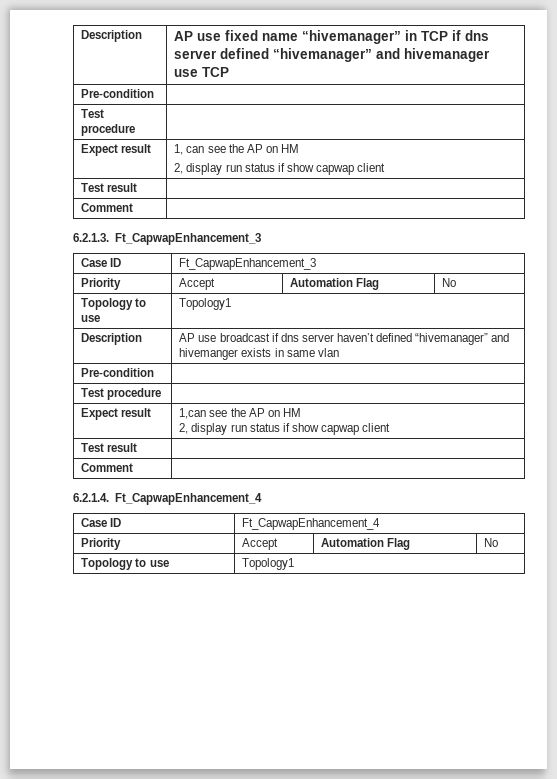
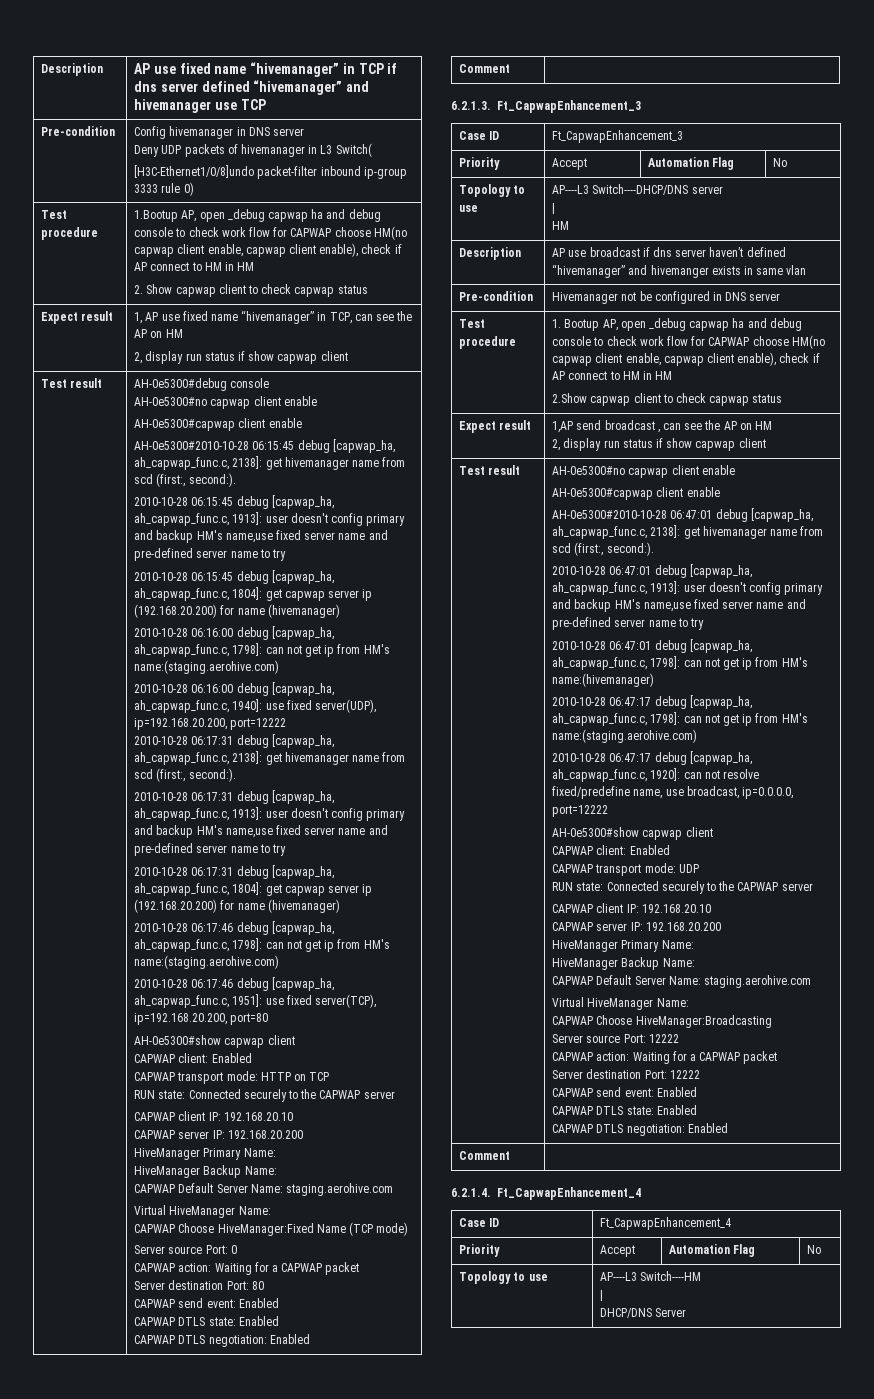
  Description | AP use fixed name “hivemanager” in TCP if dns server defined “hivemanager” and hivemanager use TCP
- Pre-condition |
- Test procedure |
- Expect result | 1, can see the AP on HM
+ Pre-condition | Config hivemanager in DNS server
+ Deny UDP packets of hivemanager in L3 Switch(
+ [H3C-Ethernet1/0/8]undo packet-filter inbound ip-group 3333 rule 0)
+ Test procedure | 1.Bootup AP, open _debug capwap ha and debug console to check work flow for CAPWAP choose HM(no capwap client enable, capwap client enable), check if AP connect to HM in HM
+ 2. Show capwap client to check capwap status
+ Expect result | 1, AP use fixed name “hivemanager” in TCP, can see the AP on HM
+ AH-0e5300#debug console
+ AH-0e5300#no capwap client enable
+ AH-0e5300#capwap client enable
+ AH-0e5300#2010-10-28 06:15:45 debug [capwap_ha, ah_capwap_func.c, 2138]: get hivemanager name from scd (first:, second:).
+ 2010-10-28 06:15:45 debug [capwap_ha, ah_capwap_func.c, 1913]: user doesn't config primary and backup HM's name,use fixed server name and pre-defined server name to try
+ 2010-10-28 06:15:45 debug [capwap_ha, ah_capwap_func.c, 1804]: get capwap server ip (192.168.20.200) for name (hivemanager)
+ 2010-10-28 06:16:00 debug [capwap_ha, ah_capwap_func.c, 1798]: can not get ip from HM's name:(staging.aerohive.com)
+ 2010-10-28 06:16:00 debug [capwap_ha, ah_capwap_func.c, 1940]: use fixed server(UDP), ip=192.168.20.200, port=12222
+ 2010-10-28 06:17:31 debug [capwap_ha, ah_capwap_func.c, 2138]: get hivemanager name from scd (first:, second:).
+ 2010-10-28 06:17:31 debug [capwap_ha, ah_capwap_func.c, 1913]: user doesn't config primary and backup HM's name,use fixed server name and pre-defined server name to try
+ 2010-10-28 06:17:31 debug [capwap_ha, ah_capwap_func.c, 1804]: get capwap server ip (192.168.20.200) for name (hivemanager)
+ 2010-10-28 06:17:46 debug [capwap_ha, ah_capwap_func.c, 1798]: can not get ip from HM's name:(staging.aerohive.com)
+ 2010-10-28 06:17:46 debug [capwap_ha, ah_capwap_func.c, 1951]: use fixed server(TCP), ip=192.168.20.200, port=80
+ AH-0e5300#show capwap client
+ CAPWAP client: Enabled
+ CAPWAP transport mode: HTTP on TCP
+ RUN state: Connected securely to the CAPWAP server
+ CAPWAP client IP: 192.168.20.10
+ CAPWAP server IP: 192.168.20.200
+ HiveManager Primary Name:
+ HiveManager Backup Name:
+ CAPWAP Default Server Name: staging.aerohive.com
+ Virtual HiveManager Name:
+ CAPWAP Choose HiveManager:Fixed Name (TCP mode)
+ Server source Port: 0
+ CAPWAP action: Waiting for a CAPWAP packet
+ Server destination Port: 80
+ CAPWAP send event: Enabled
+ CAPWAP DTLS state: Enabled
+ CAPWAP DTLS negotiation: Enabled
  Case ID | Ft_CapwapEnhancement_3
  Priority | Accept | Automation Flag | No
- Topology to use | Topology1
+ Topology to use | AP----L3 Switch----DHCP/DNS server
+ |
+ HM
  Description | AP use broadcast if dns server haven’t defined “hivemanager” and hivemanger exists in same vlan
- Pre-condition |
- Test procedure |
- Expect result | 1,can see the AP on HM
+ Pre-condition | Hivemanager not be configured in DNS server
+ Test procedure | 1. Bootup AP, open _debug capwap ha and debug console to check work flow for CAPWAP choose HM(no capwap client enable, capwap client enable), check if AP connect to HM in HM
+ 2.Show capwap client to check capwap status
+ Expect result | 1,AP send broadcast , can see the AP on HM
  2, display run status if show capwap client
- Test result
+ Test result | AH-0e5300#no capwap client enable
+ AH-0e5300#capwap client enable
+ AH-0e5300#2010-10-28 06:47:01 debug [capwap_ha, ah_capwap_func.c, 2138]: get hivemanager name from scd (first:, second:).
+ 2010-10-28 06:47:01 debug [capwap_ha, ah_capwap_func.c, 1913]: user doesn't config primary and backup HM's name,use fixed server name and pre-defined server name to try
+ 2010-10-28 06:47:01 debug [capwap_ha, ah_capwap_func.c, 1798]: can not get ip from HM's name:(hivemanager)
+ 2010-10-28 06:47:17 debug [capwap_ha, ah_capwap_func.c, 1798]: can not get ip from HM's name:(staging.aerohive.com)
+ 2010-10-28 06:47:17 debug [capwap_ha, ah_capwap_func.c, 1920]: can not resolve fixed/predefine name, use broadcast, ip=0.0.0.0, port=12222
+ AH-0e5300#show capwap client
+ CAPWAP client: Enabled
+ CAPWAP transport mode: UDP
+ RUN state: Connected securely to the CAPWAP server
+ CAPWAP client IP: 192.168.20.10
+ CAPWAP server IP: 192.168.20.200
+ HiveManager Primary Name:
+ HiveManager Backup Name:
+ CAPWAP Default Server Name: staging.aerohive.com
+ Virtual HiveManager Name:
+ CAPWAP Choose HiveManager:Broadcasting
+ Server source Port: 12222
+ CAPWAP action: Waiting for a CAPWAP packet
+ Server destination Port: 12222
+ CAPWAP send event: Enabled
+ CAPWAP DTLS state: Enabled
+ CAPWAP DTLS negotiation: Enabled
  Case ID | Ft_CapwapEnhancement_4
  Priority | Accept | Automation Flag | No
- Topology to use | Topology1
+ Topology to use | AP----L3 Switch----HM
+ |
+ DHCP/DNS Server

